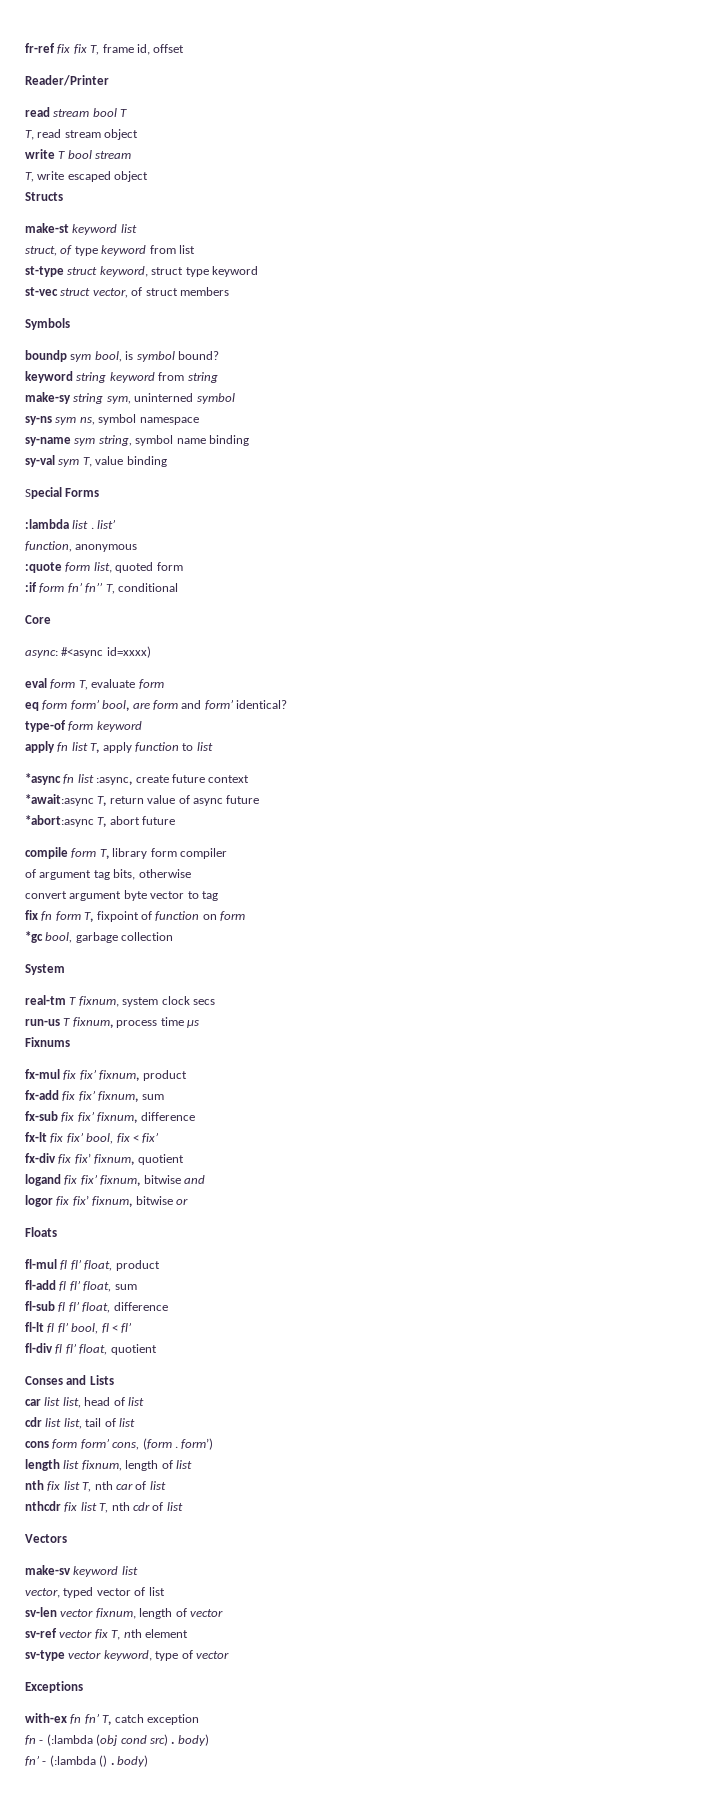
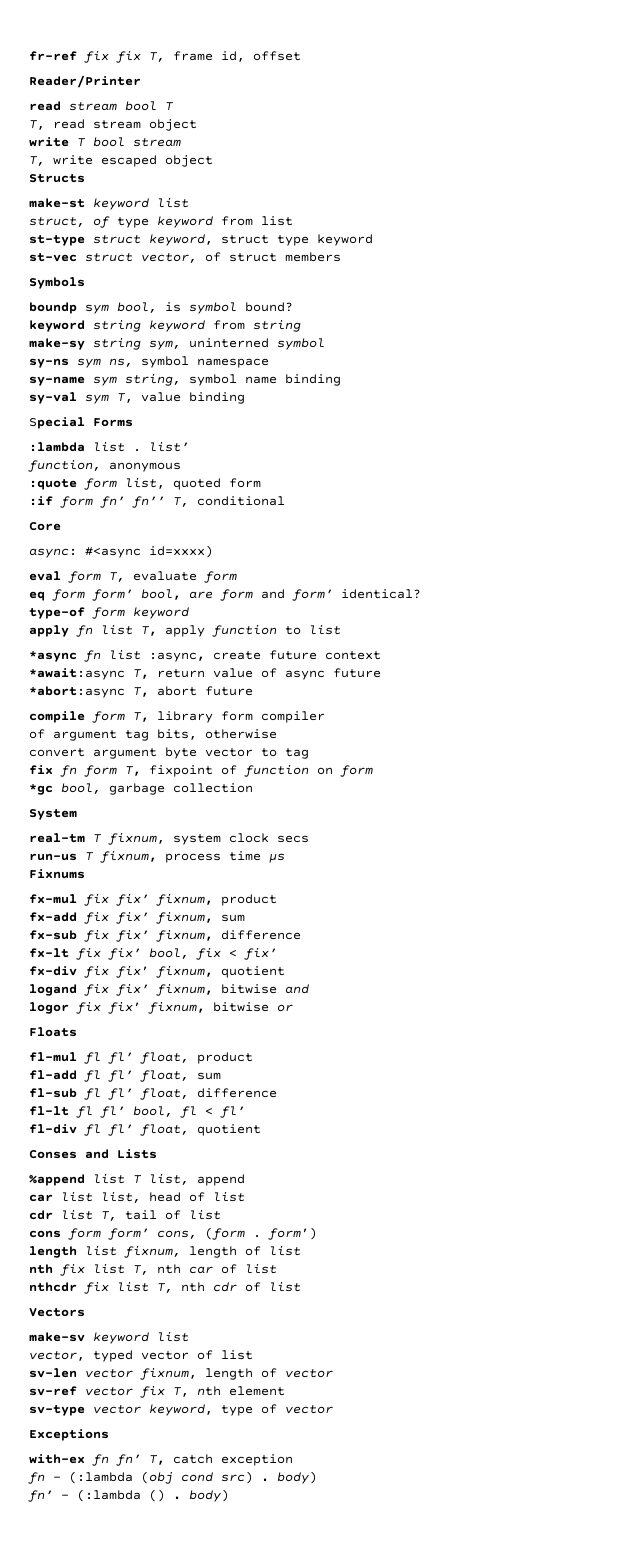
+ %append list T list, append
- cdr list list, tail of list
+ cdr list T, tail of list

